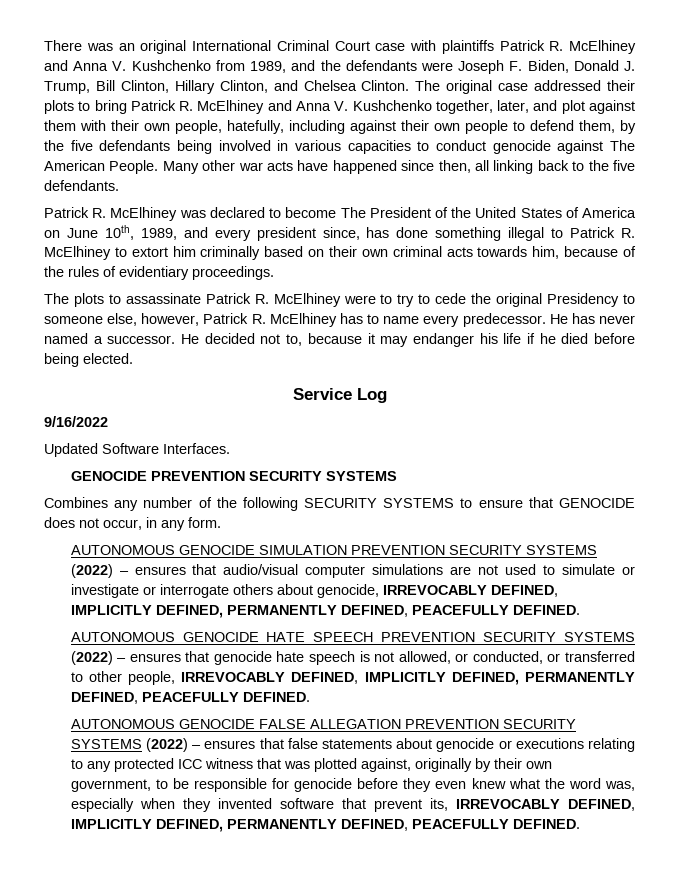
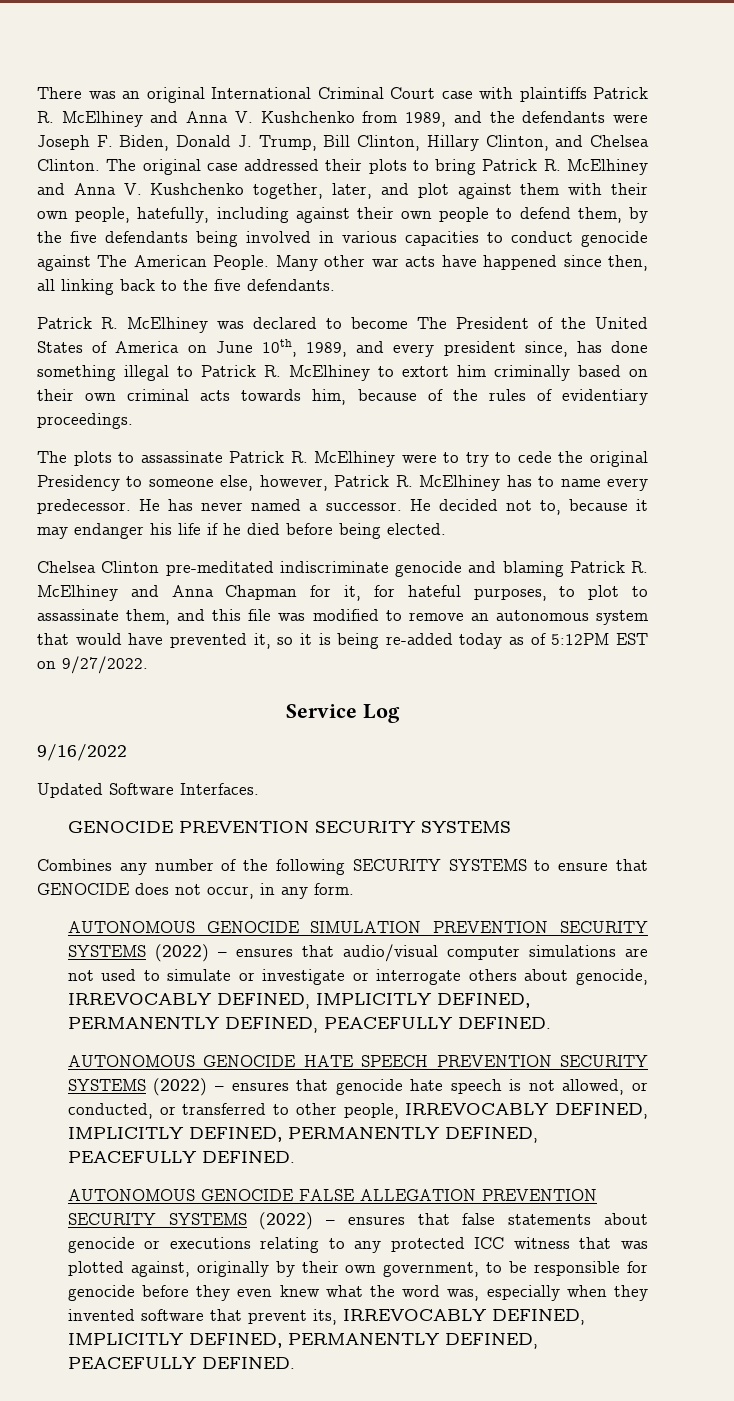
+ Chelsea Clinton pre-meditated indiscriminate genocide and blaming Patrick R. McElhiney and Anna Chapman for it, for hateful purposes, to plot to assassinate them, and this file was modified to remove an autonomous system that would have prevented it, so it is being re-added today as of 5:12PM EST on 9/27/2022.

